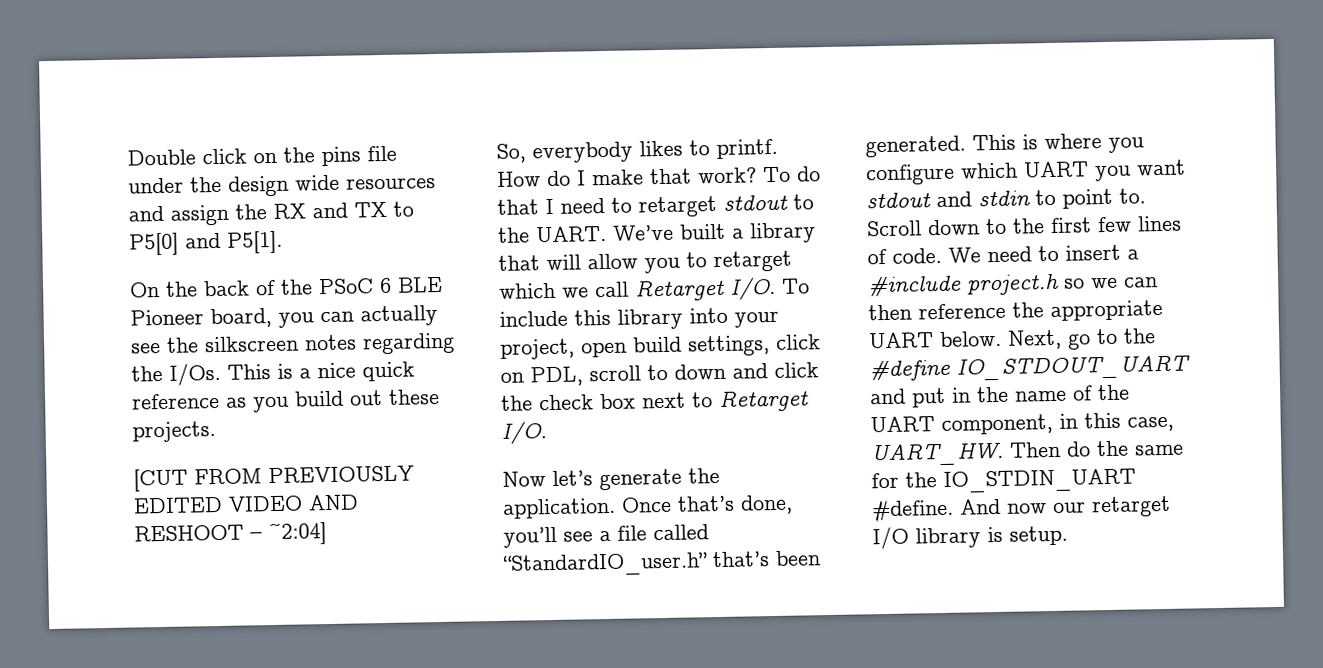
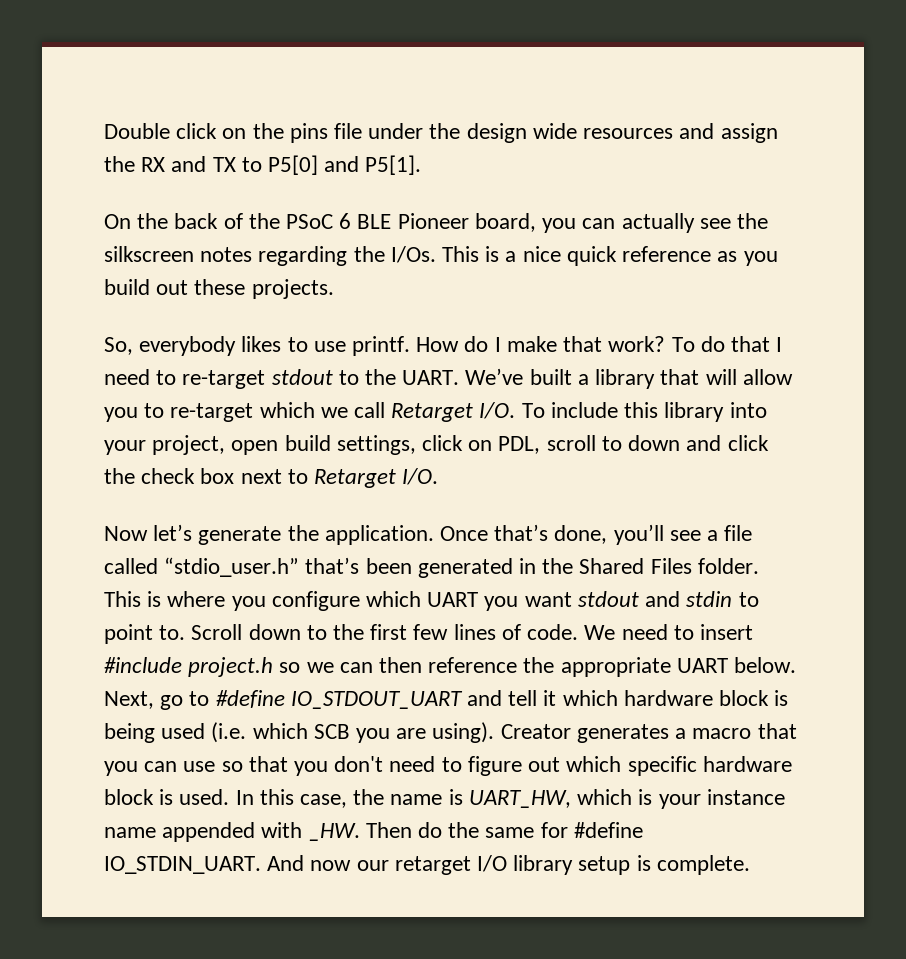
- [CUT FROM PREVIOUSLY EDITED VIDEO AND RESHOOT – ~2:04]
- So, everybody likes to printf.
+ So, everybody likes to use printf.
- To do that I need to retarget stdout to the UART.
+ To do that I need to re-target stdout to the UART.
- We’ve built a library that will allow you to retarget which we call Retarget I/O. To include this library into your project, open build settings, click on PDL, scroll to down and click the check box next to Retarget I/O.
+ We’ve built a library that will allow you to re-target which we call Retarget I/O. To include this library into your project, open build settings, click on PDL, scroll to down and click the check box next to Retarget I/O.
- Once that’s done, you’ll see a file called “StandardIO_user.h” that’s been generated.
+ Once that’s done, you’ll see a file called “stdio_user.h” that’s been generated in the Shared Files folder.
- We need to insert a #include project.h so we can then reference the appropriate UART below.
+ We need to insert #include project.h so we can then reference the appropriate UART below.
- Next, go to the #define IO_STDOUT_UART and put in the name of the UART component, in this case, UART_HW.
+ Next, go to #define IO_STDOUT_UART and tell it which hardware block is being used (i.e. which SCB you are using). Creator generates a macro that you can use so that you don't need to figure out which specific hardware block is used. In this case, the name is UART_HW, which is your instance name appended with _HW.
- Then do the same for the IO_STDIN_UART #define.
+ Then do the same for #define IO_STDIN_UART.
- And now our retarget I/O library is setup.
+ And now our retarget I/O library setup is complete.

